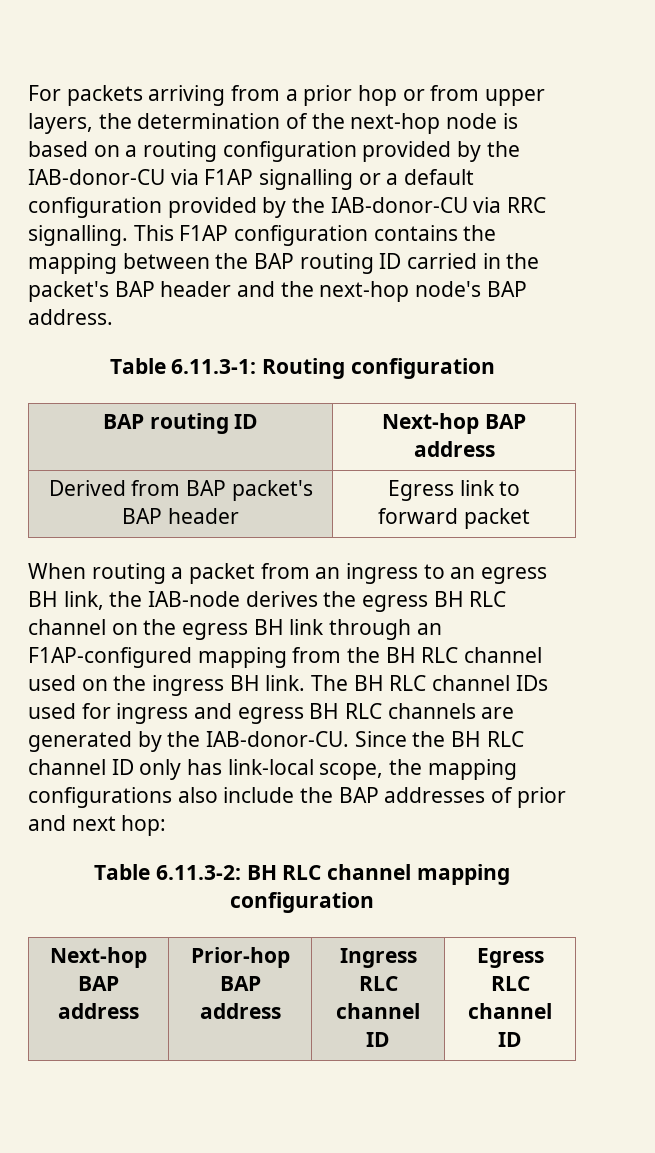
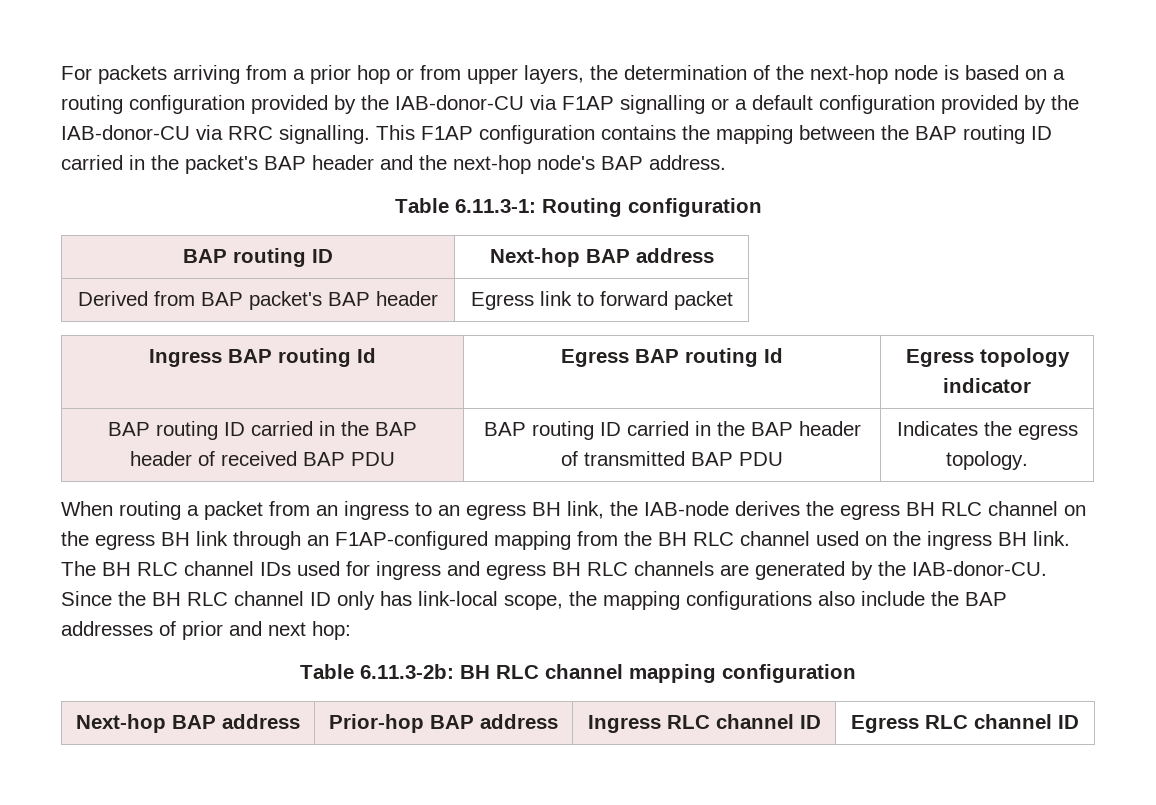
+ Ingress BAP routing Id | Egress BAP routing Id | Egress topology indicator
+ BAP routing ID carried in the BAP header of received BAP PDU | BAP routing ID carried in the BAP header of transmitted BAP PDU | Indicates the egress topology.
- Table 6.11.3-2: BH RLC channel mapping configuration
+ Table 6.11.3-2b: BH RLC channel mapping configuration

